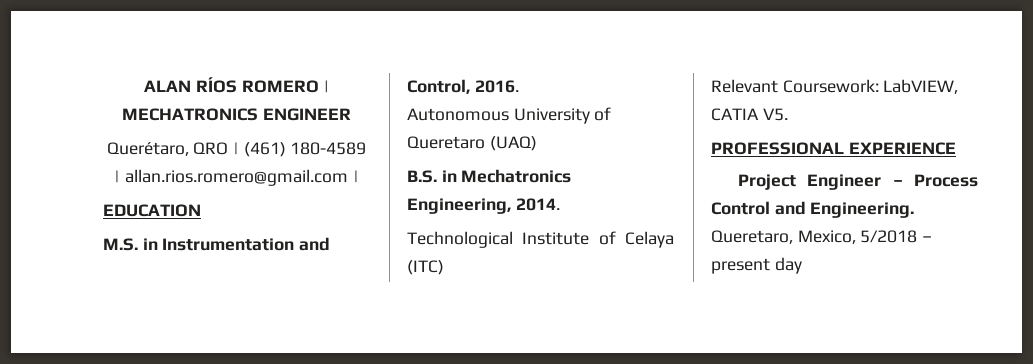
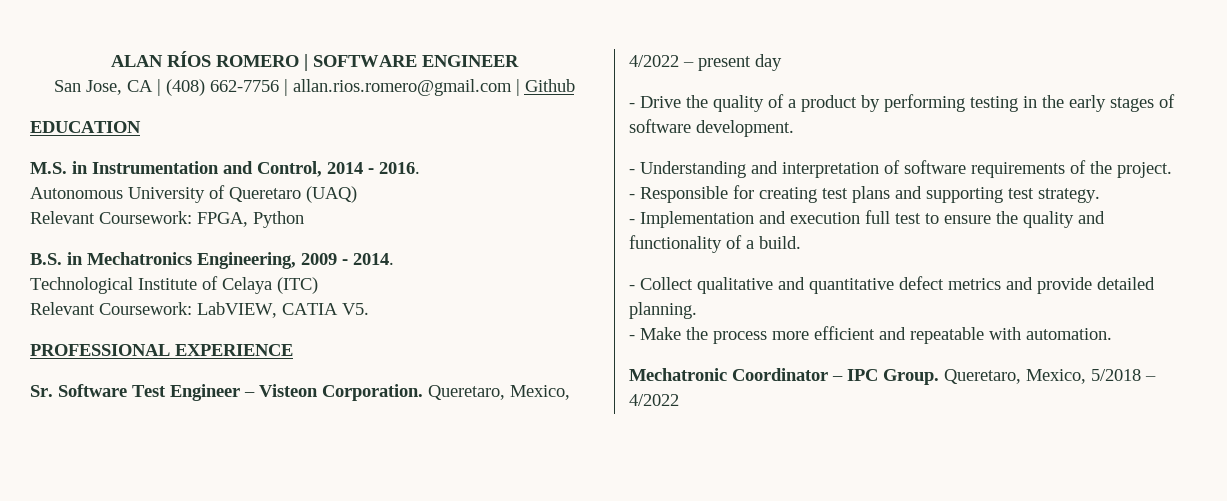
- ALAN RÍOS ROMERO | MECHATRONICS ENGINEER
+ ALAN RÍOS ROMERO | SOFTWARE ENGINEER
- Querétaro, QRO | (461) 180-4589 | allan.rios.romero@gmail.com |
+ San Jose, CA | (408) 662-7756 | allan.rios.romero@gmail.com | Github
- M.S. in Instrumentation and Control, 2016.
+ M.S. in Instrumentation and Control, 2014 - 2016.
+ Relevant Coursework: FPGA, Python
- B.S. in Mechatronics Engineering, 2014.
+ B.S. in Mechatronics Engineering, 2009 - 2014.
- Project Engineer – Process Control and Engineering.
+ Sr. Software Test Engineer – Visteon Corporation. Queretaro, Mexico, 4/2022 – present day
+ - Drive the quality of a product by performing testing in the early stages of software development.
+ - Understanding and interpretation of software requirements of the project.
+ - Responsible for creating test plans and supporting test strategy.
+ - Implementation and execution full test to ensure the quality and functionality of a build.
+ - Collect qualitative and quantitative defect metrics and provide detailed planning.
+ - Make the process more efficient and repeatable with automation.
+ Mechatronic Coordinator – IPC Group.
- Queretaro, Mexico, 5/2018 – present day
+ Queretaro, Mexico, 5/2018 – 4/2022

